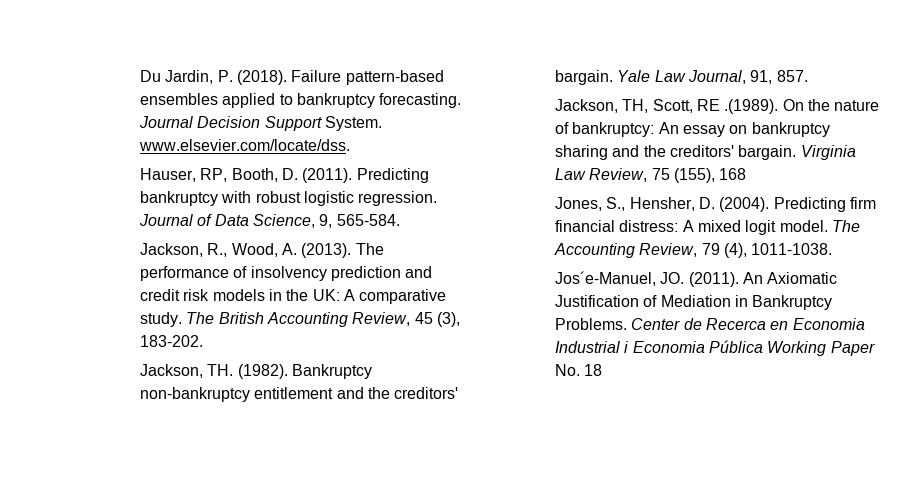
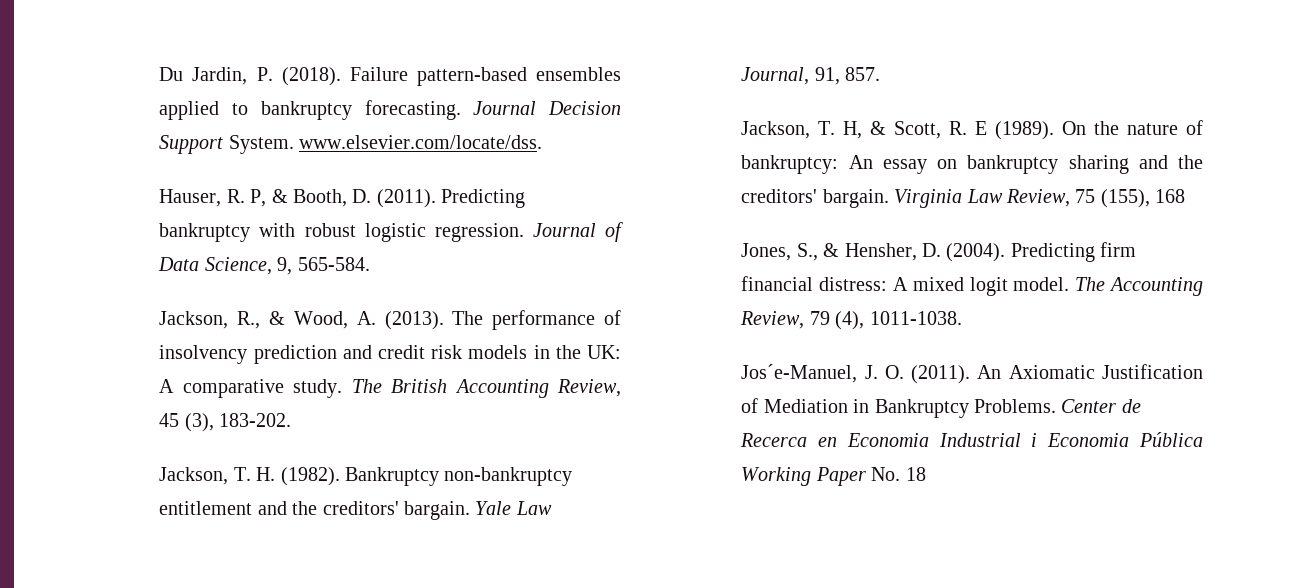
- Hauser, RP, Booth, D. (2011).
+ Hauser, R. P, & Booth, D. (2011).
- Jackson, R., Wood, A. (2013).
+ Jackson, R., & Wood, A. (2013).
- Jackson, TH. (1982).
+ Jackson, T. H. (1982).
- Jackson, TH, Scott, RE .(1989). On the nature of bankruptcy: An essay on bankruptcy sharing and the creditors' bargain.
+ Jackson, T. H, & Scott, R. E (1989). On the nature of bankruptcy: An essay on bankruptcy sharing and the creditors' bargain.
- Jones, S., Hensher, D. (2004).
+ Jones, S., & Hensher, D. (2004).
- Jos´e-Manuel, JO. (2011).
+ Jos´e-Manuel, J. O. (2011).

